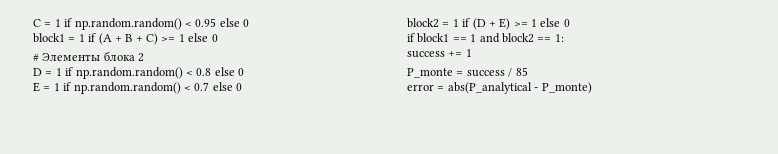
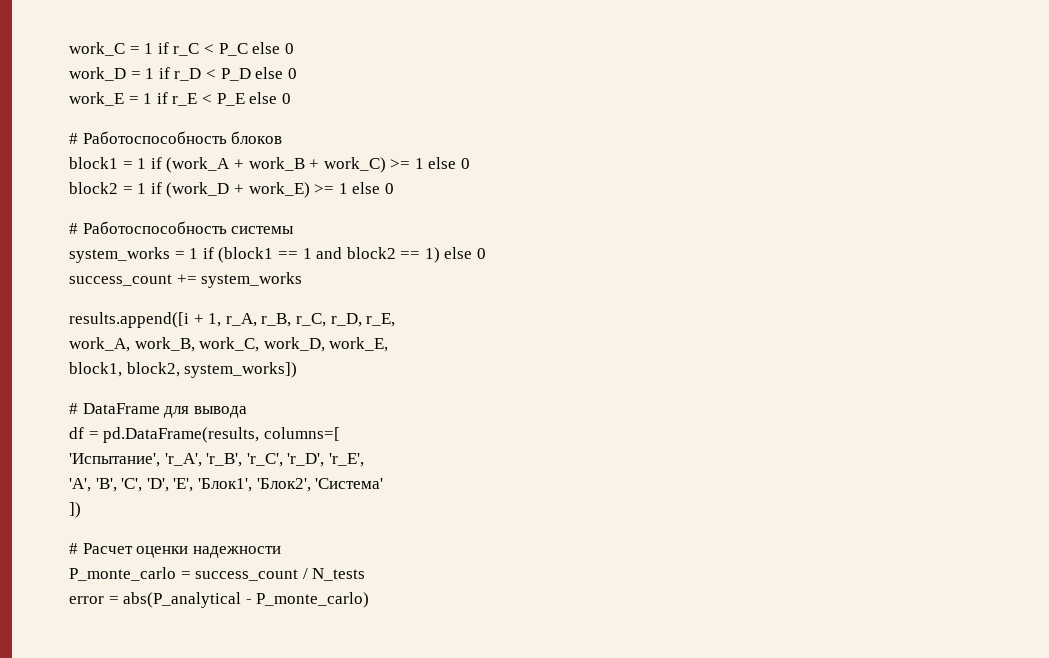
- C = 1 if np.random.random() < 0.95 else 0
+ work_C = 1 if r_C < P_C else 0
+ work_D = 1 if r_D < P_D else 0
+ work_E = 1 if r_E < P_E else 0
+ # Работоспособность блоков
- block1 = 1 if (A + B + C) >= 1 else 0
- # Элементы блока 2
- D = 1 if np.random.random() < 0.8 else 0
- E = 1 if np.random.random() < 0.7 else 0
+ block1 = 1 if (work_A + work_B + work_C) >= 1 else 0
- block2 = 1 if (D + E) >= 1 else 0
- if block1 == 1 and block2 == 1:
- success += 1
- P_monte = success / 85
+ block2 = 1 if (work_D + work_E) >= 1 else 0
+ # Работоспособность системы
+ system_works = 1 if (block1 == 1 and block2 == 1) else 0
+ success_count += system_works
+ results.append([i + 1, r_A, r_B, r_C, r_D, r_E,
+ work_A, work_B, work_C, work_D, work_E,
+ block1, block2, system_works])
+ # DataFrame для вывода
+ df = pd.DataFrame(results, columns=[
+ 'Испытание', 'r_A', 'r_B', 'r_C', 'r_D', 'r_E',
+ 'A', 'B', 'C', 'D', 'E', 'Блок1', 'Блок2', 'Система'
+ ])
+ # Расчет оценки надежности
+ P_monte_carlo = success_count / N_tests
- error = abs(P_analytical - P_monte)
+ error = abs(P_analytical - P_monte_carlo)

